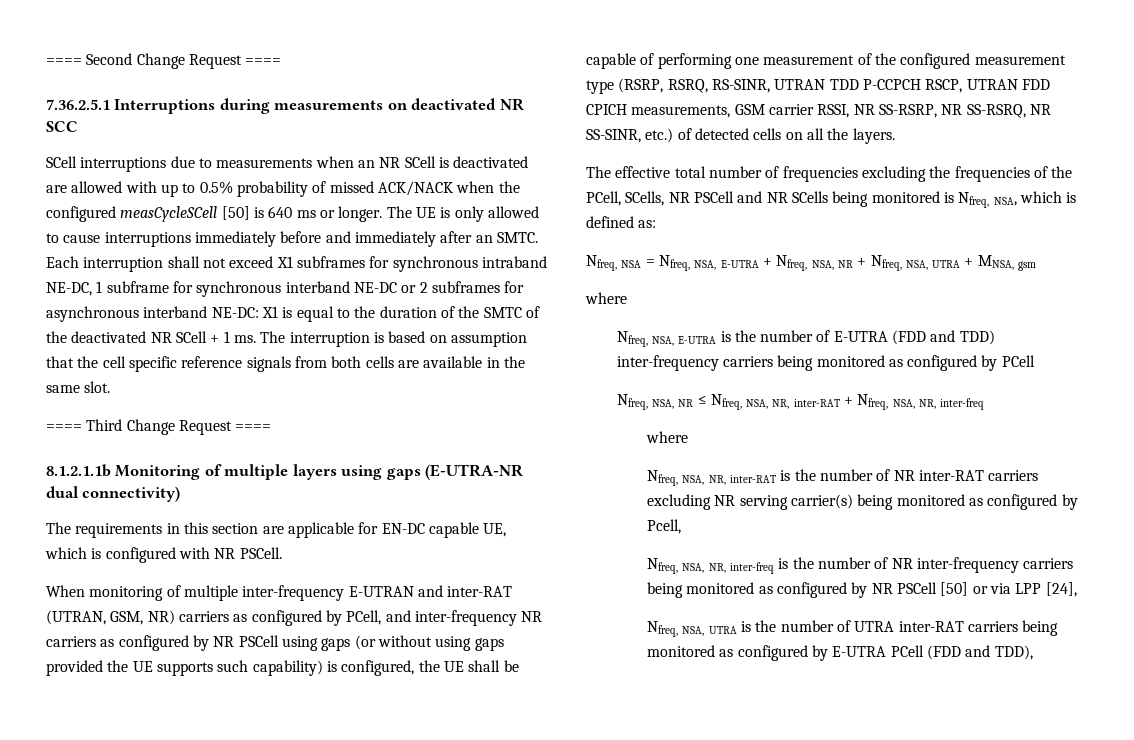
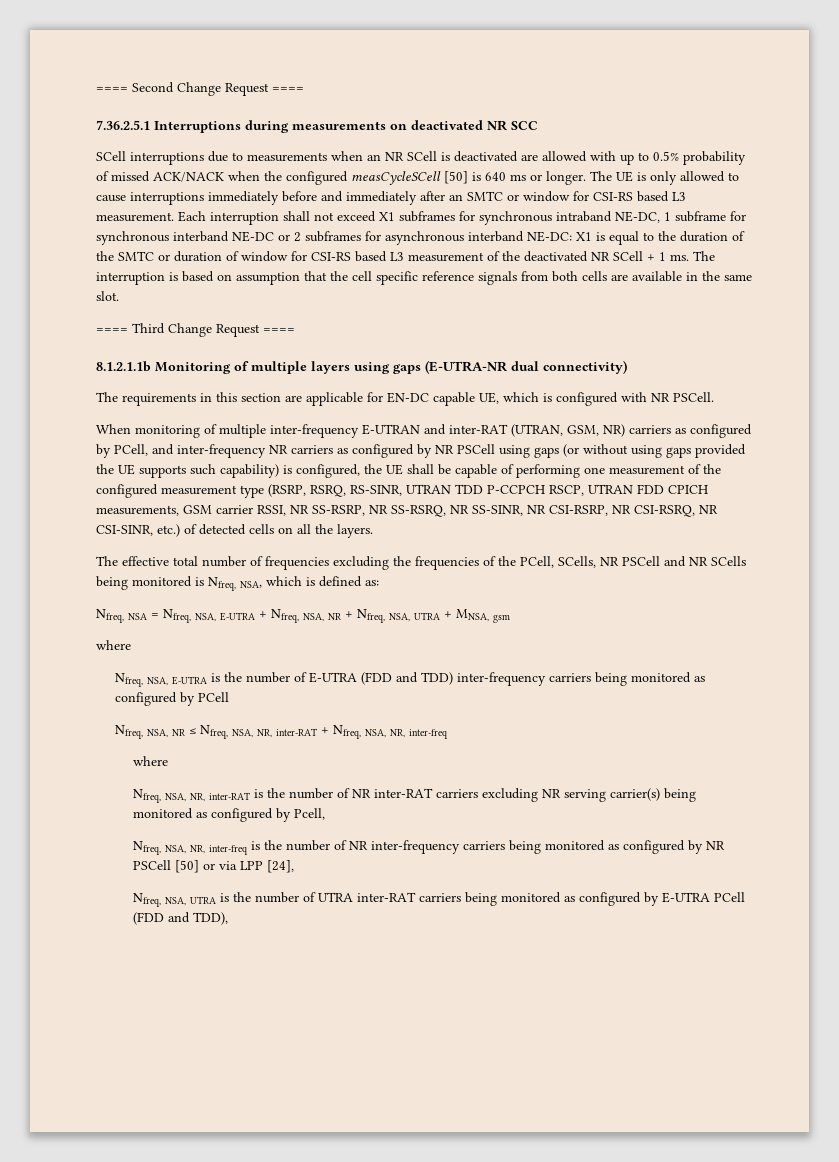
- The UE is only allowed to cause interruptions immediately before and immediately after an SMTC.
+ The UE is only allowed to cause interruptions immediately before and immediately after an SMTC or window for CSI-RS based L3 measurement.
- Each interruption shall not exceed X1 subframes for synchronous intraband NE-DC, 1 subframe for synchronous interband NE-DC or 2 subframes for asynchronous interband NE-DC: X1 is equal to the duration of the SMTC of the deactivated NR SCell + 1 ms.
+ Each interruption shall not exceed X1 subframes for synchronous intraband NE-DC, 1 subframe for synchronous interband NE-DC or 2 subframes for asynchronous interband NE-DC: X1 is equal to the duration of the SMTC or duration of window for CSI-RS based L3 measurement of the deactivated NR SCell + 1 ms.
- When monitoring of multiple inter-frequency E-UTRAN and inter-RAT (UTRAN, GSM, NR) carriers as configured by PCell, and inter-frequency NR carriers as configured by NR PSCell using gaps (or without using gaps provided the UE supports such capability) is configured, the UE shall be capable of performing one measurement of the configured measurement type (RSRP, RSRQ, RS-SINR, UTRAN TDD P-CCPCH RSCP, UTRAN FDD CPICH measurements, GSM carrier RSSI, NR SS-RSRP, NR SS-RSRQ, NR SS-SINR, etc.) of detected cells on all the layers.
+ When monitoring of multiple inter-frequency E-UTRAN and inter-RAT (UTRAN, GSM, NR) carriers as configured by PCell, and inter-frequency NR carriers as configured by NR PSCell using gaps (or without using gaps provided the UE supports such capability) is configured, the UE shall be capable of performing one measurement of the configured measurement type (RSRP, RSRQ, RS-SINR, UTRAN TDD P-CCPCH RSCP, UTRAN FDD CPICH measurements, GSM carrier RSSI, NR SS-RSRP, NR SS-RSRQ, NR SS-SINR, NR CSI-RSRP, NR CSI-RSRQ, NR CSI-SINR, etc.) of detected cells on all the layers.

